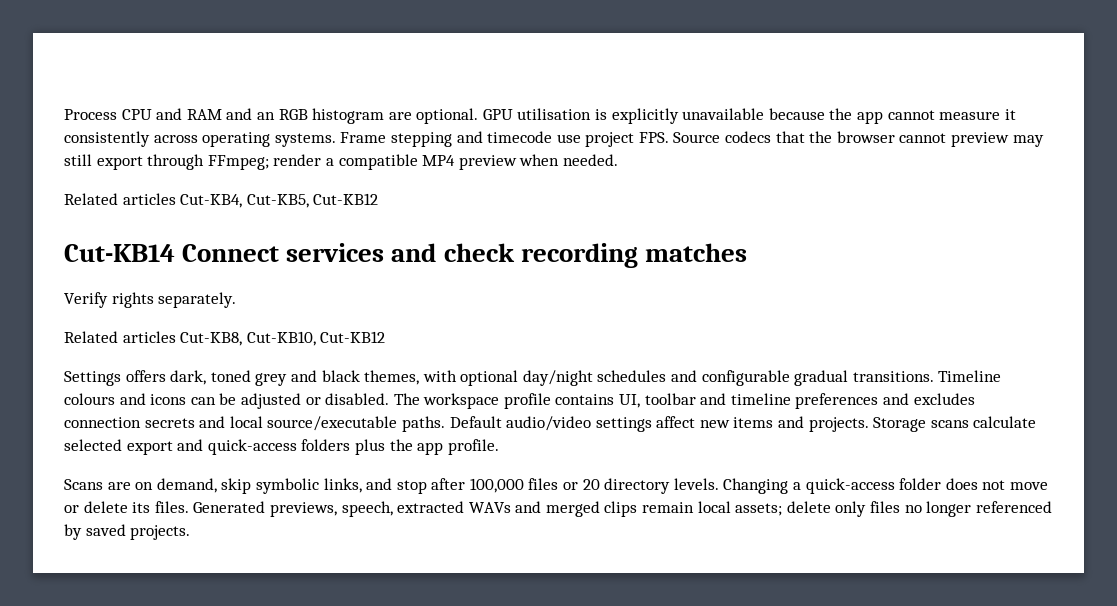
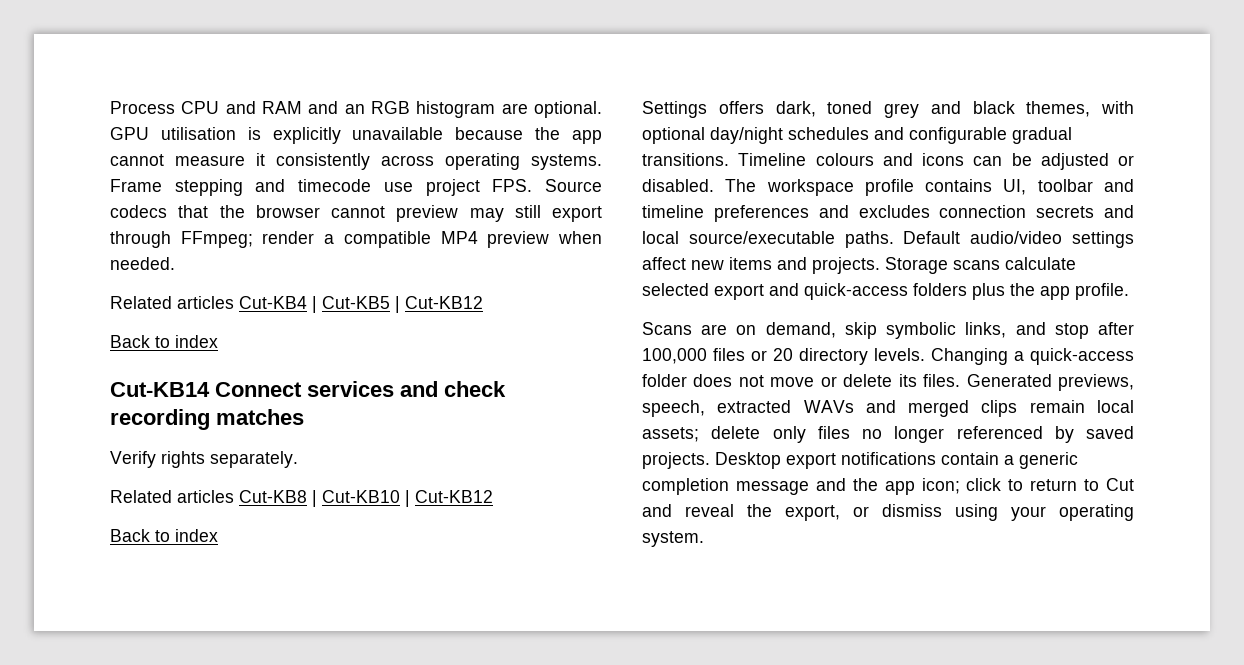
- Related articles Cut-KB4, Cut-KB5, Cut-KB12
+ Related articles Cut-KB4 | Cut-KB5 | Cut-KB12
+ Back to index
- Related articles Cut-KB8, Cut-KB10, Cut-KB12
+ Related articles Cut-KB8 | Cut-KB10 | Cut-KB12
+ Back to index
+ Desktop export notifications contain a generic completion message and the app icon; click to return to Cut and reveal the export, or dismiss using your operating system.

